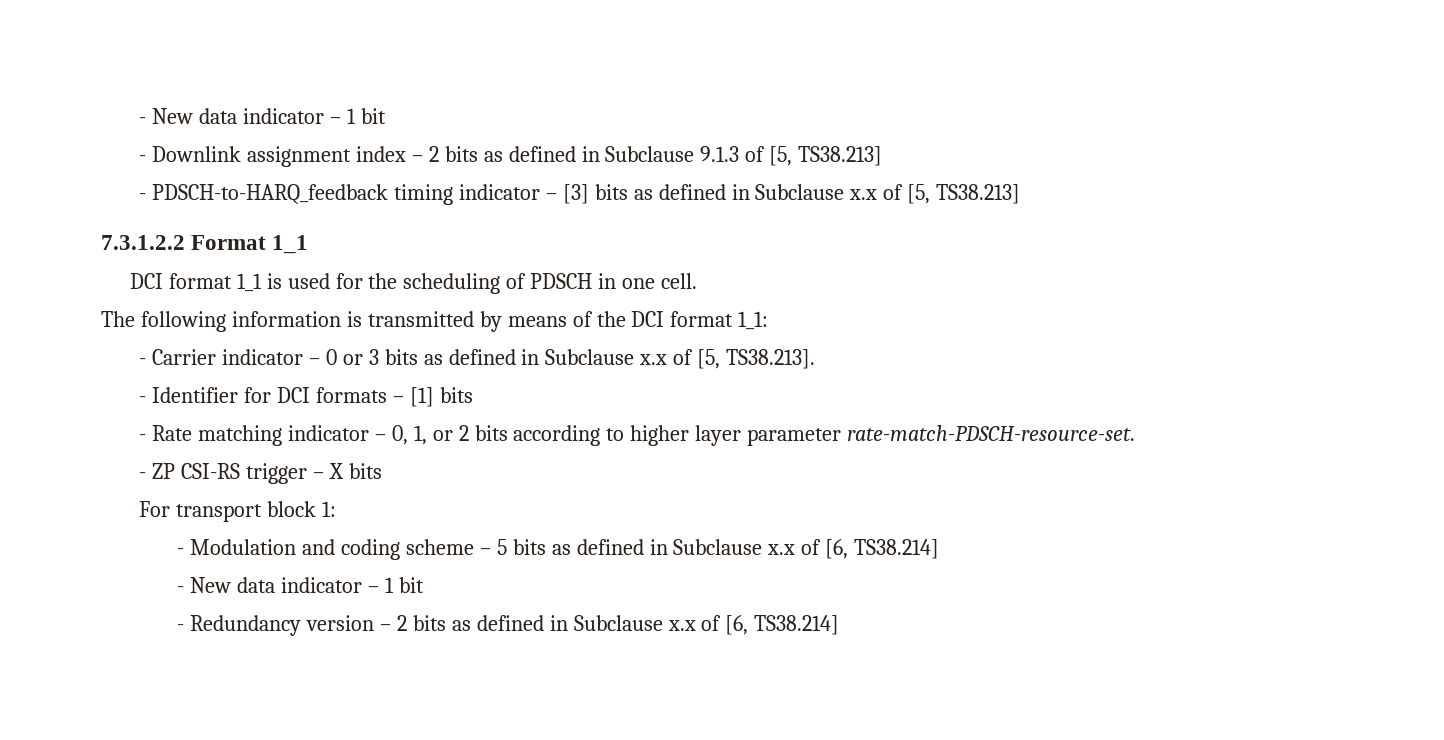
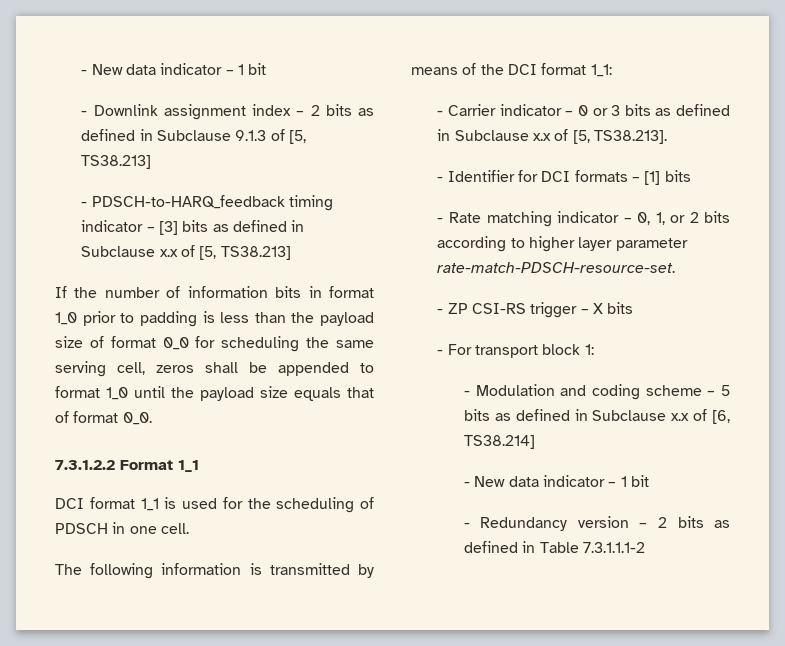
+ If the number of information bits in format 1_0 prior to padding is less than the payload size of format 0_0 for scheduling the same serving cell, zeros shall be appended to format 1_0 until the payload size equals that of format 0_0.
- For transport block 1:
+ - For transport block 1:
- - Redundancy version – 2 bits as defined in Subclause x.x of [6, TS38.214]
+ - Redundancy version – 2 bits as defined in Table 7.3.1.1.1-2

